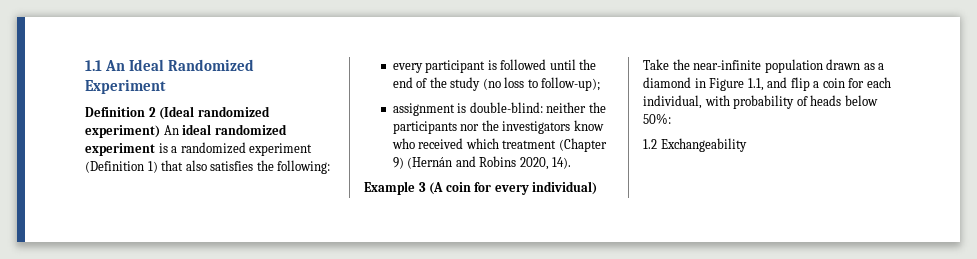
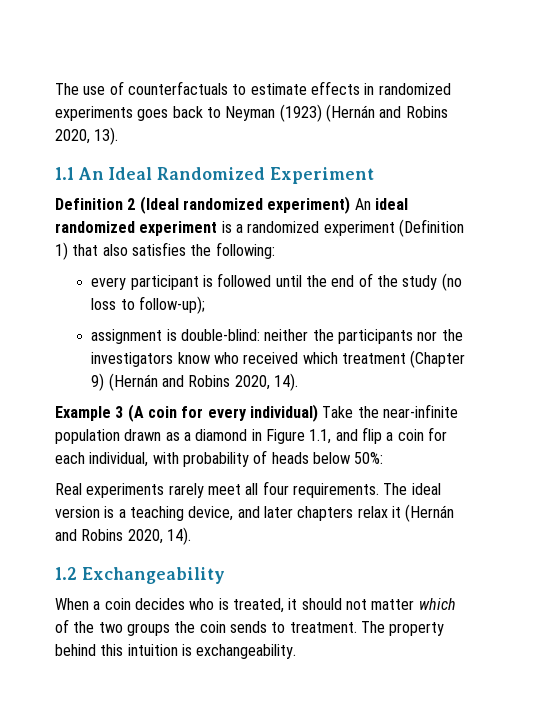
+ The use of counterfactuals to estimate effects in randomized experiments goes back to Neyman (1923) (Hernán and Robins 2020, 13).
+ Real experiments rarely meet all four requirements. The ideal version is a teaching device, and later chapters relax it (Hernán and Robins 2020, 14).
  1.2 Exchangeability
+ When a coin decides who is treated, it should not matter which of the two groups the coin sends to treatment. The property behind this intuition is exchangeability.

